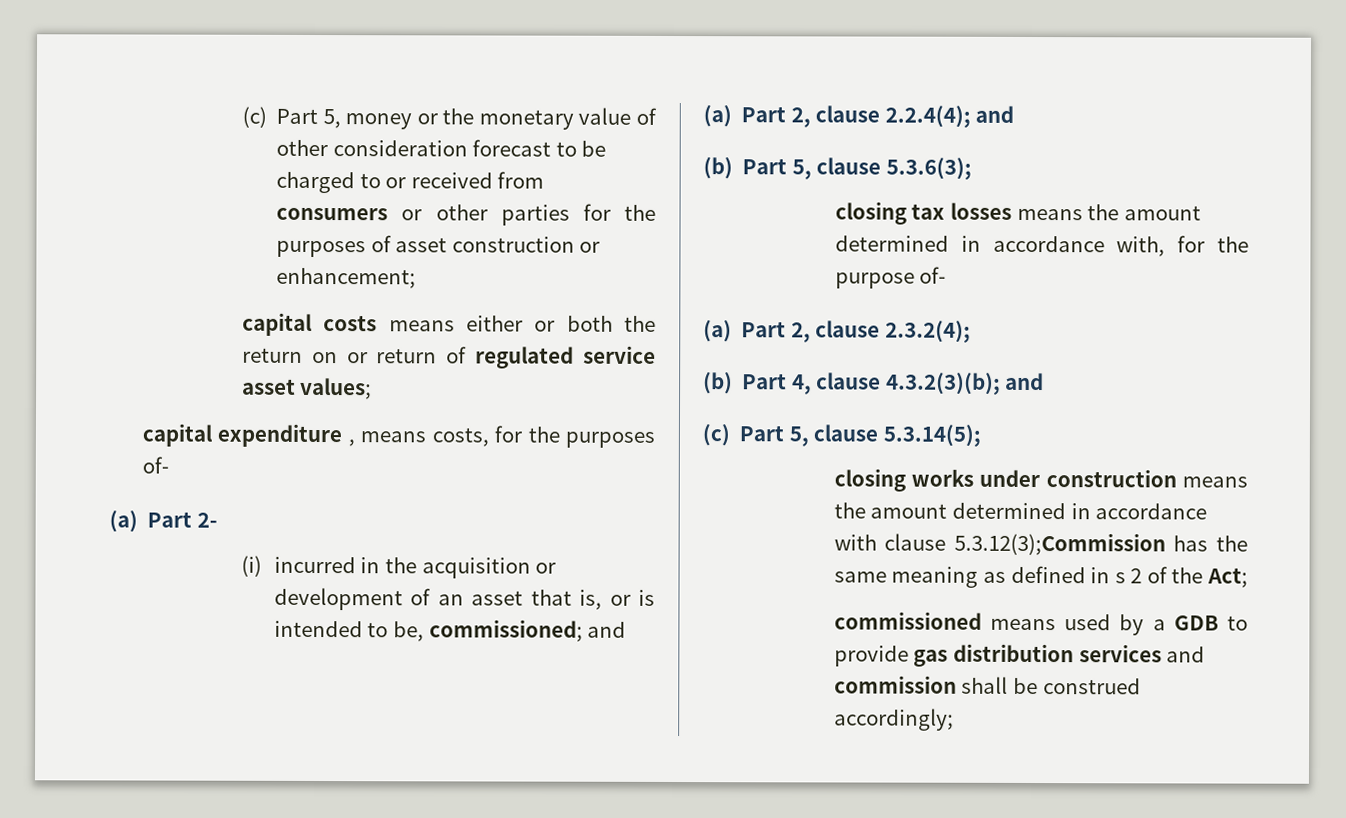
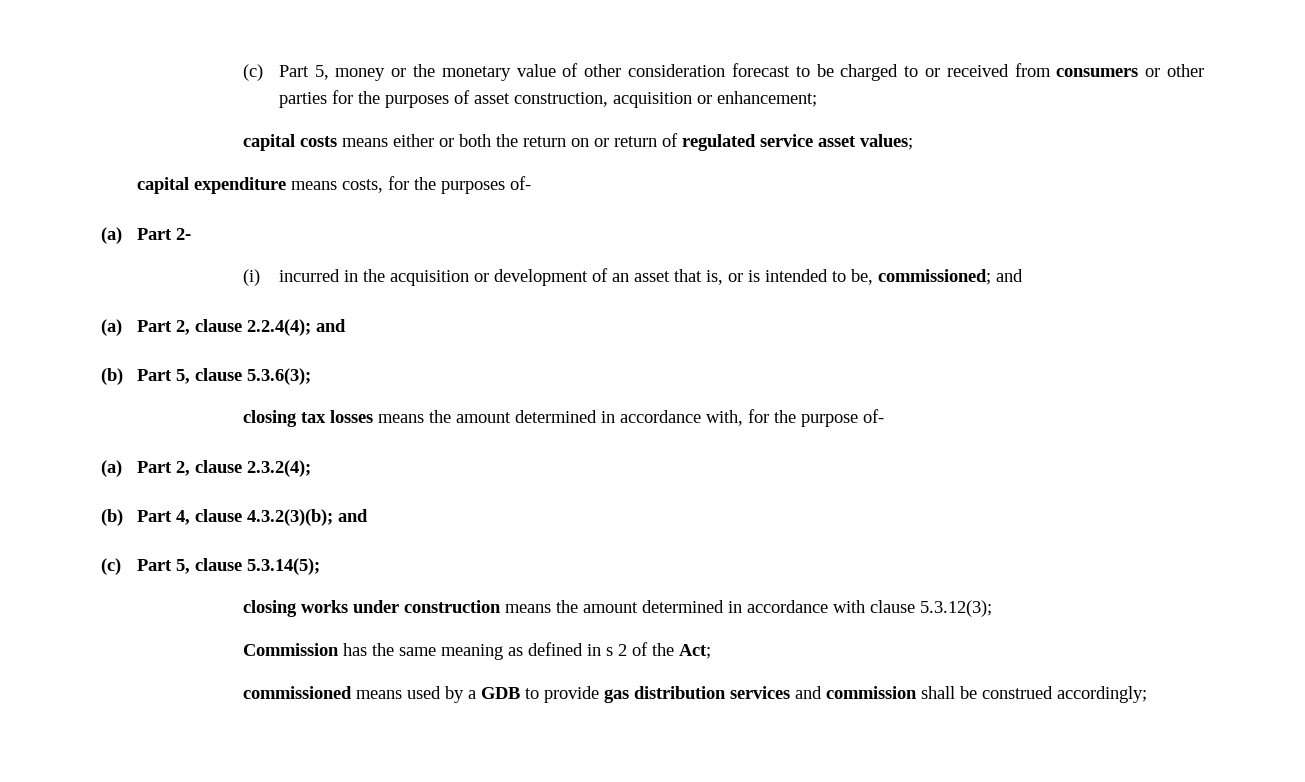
- (c) Part 5, money or the monetary value of other consideration forecast to be charged to or received from consumers or other parties for the purposes of asset construction or enhancement;
+ (c) Part 5, money or the monetary value of other consideration forecast to be charged to or received from consumers or other parties for the purposes of asset construction, acquisition or enhancement;
- capital expenditure , means costs, for the purposes of-
+ capital expenditure means costs, for the purposes of-
- closing works under construction means the amount determined in accordance with clause 5.3.12(3);Commission has the same meaning as defined in s 2 of the Act;
+ closing works under construction means the amount determined in accordance with clause 5.3.12(3);
+ Commission has the same meaning as defined in s 2 of the Act;

